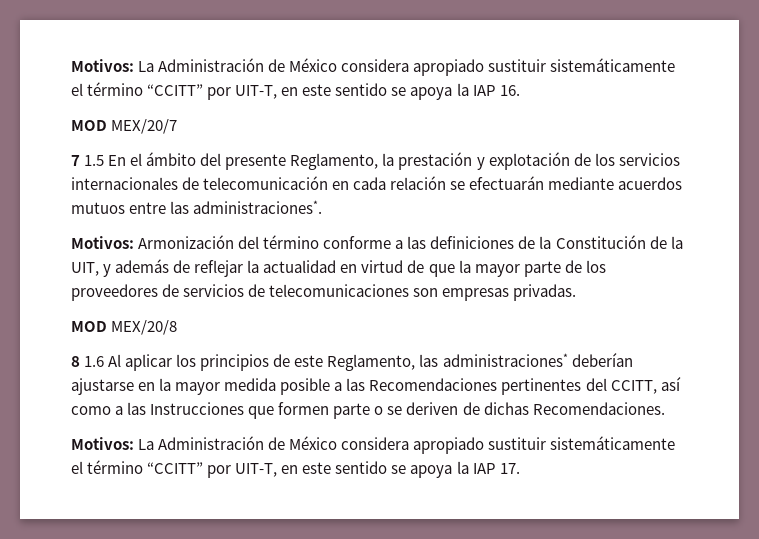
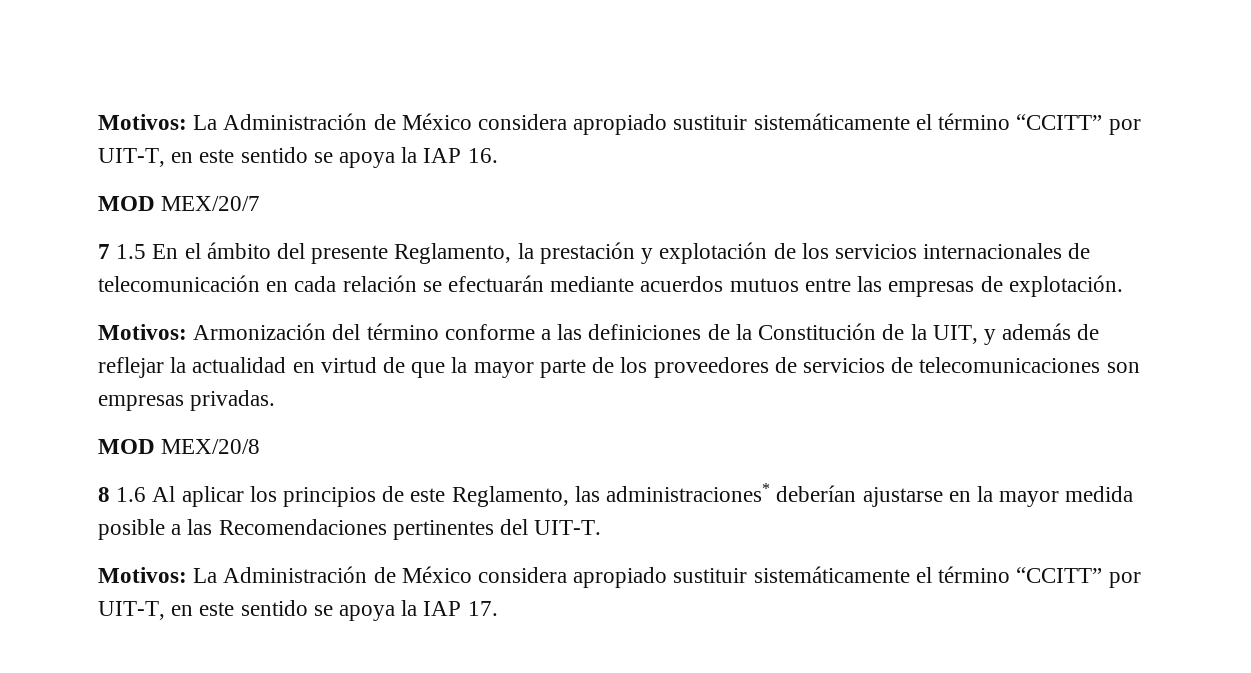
- 7 1.5 En el ámbito del presente Reglamento, la prestación y explotación de los servicios internacionales de telecomunicación en cada relación se efectuarán mediante acuerdos mutuos entre las administraciones*.
+ 7 1.5 En el ámbito del presente Reglamento, la prestación y explotación de los servicios internacionales de telecomunicación en cada relación se efectuarán mediante acuerdos mutuos entre las empresas de explotación.
- 8 1.6 Al aplicar los principios de este Reglamento, las administraciones* deberían ajustarse en la mayor medida posible a las Recomendaciones pertinentes del CCITT, así como a las Instrucciones que formen parte o se deriven de dichas Recomendaciones.
+ 8 1.6 Al aplicar los principios de este Reglamento, las administraciones* deberían ajustarse en la mayor medida posible a las Recomendaciones pertinentes del UIT-T.

